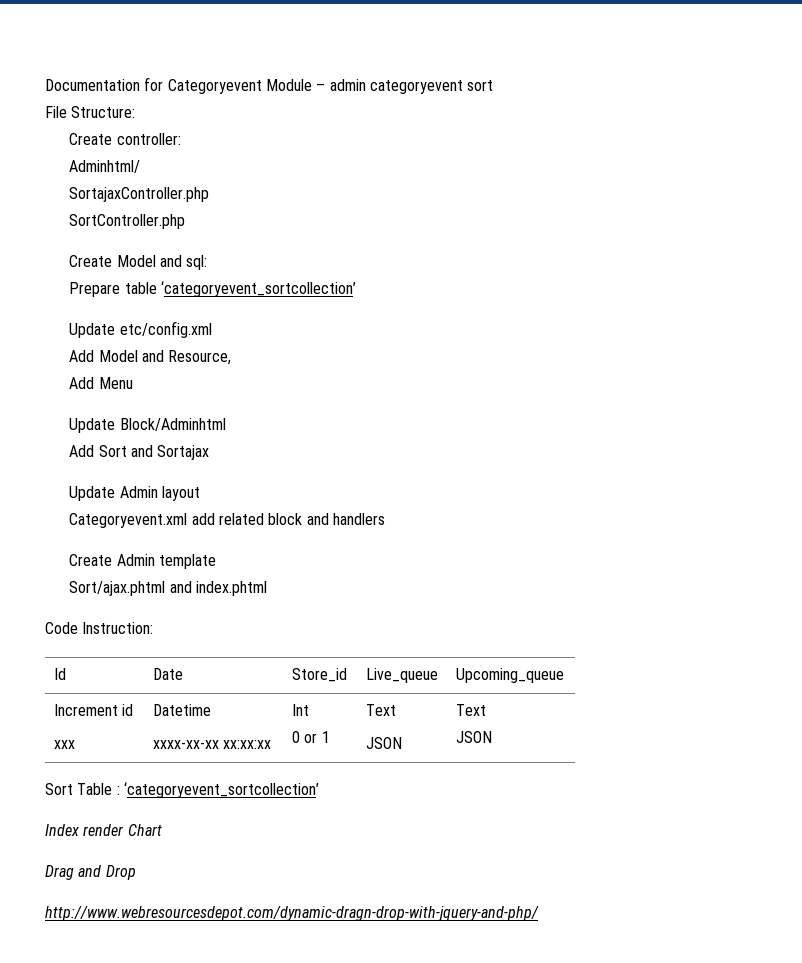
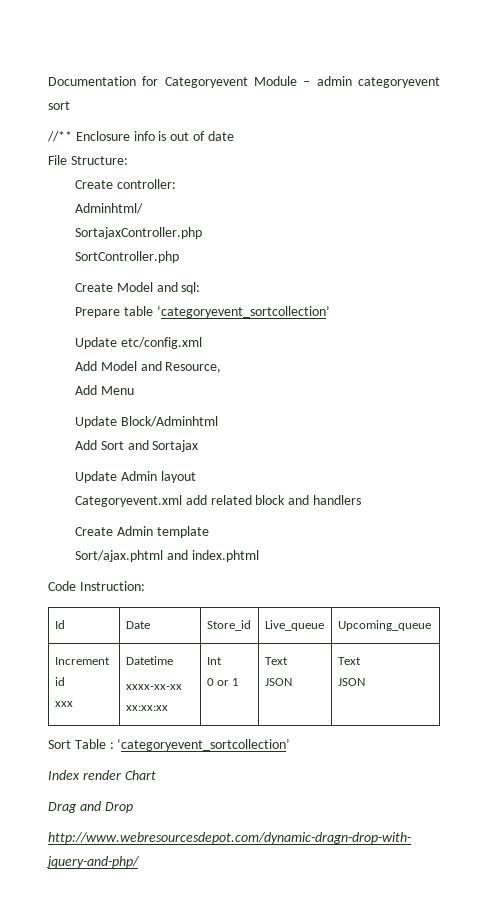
+ //** Enclosure info is out of date

